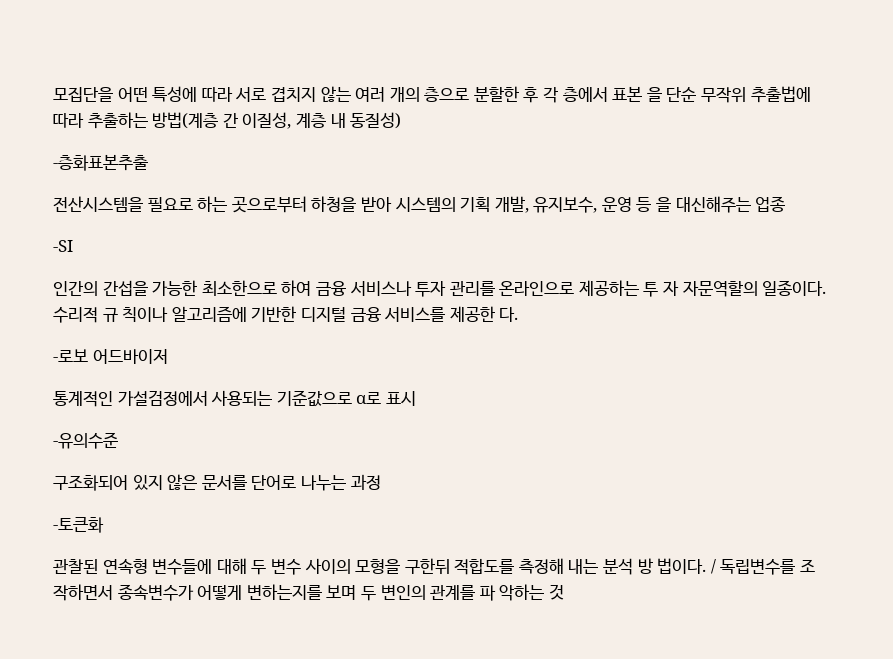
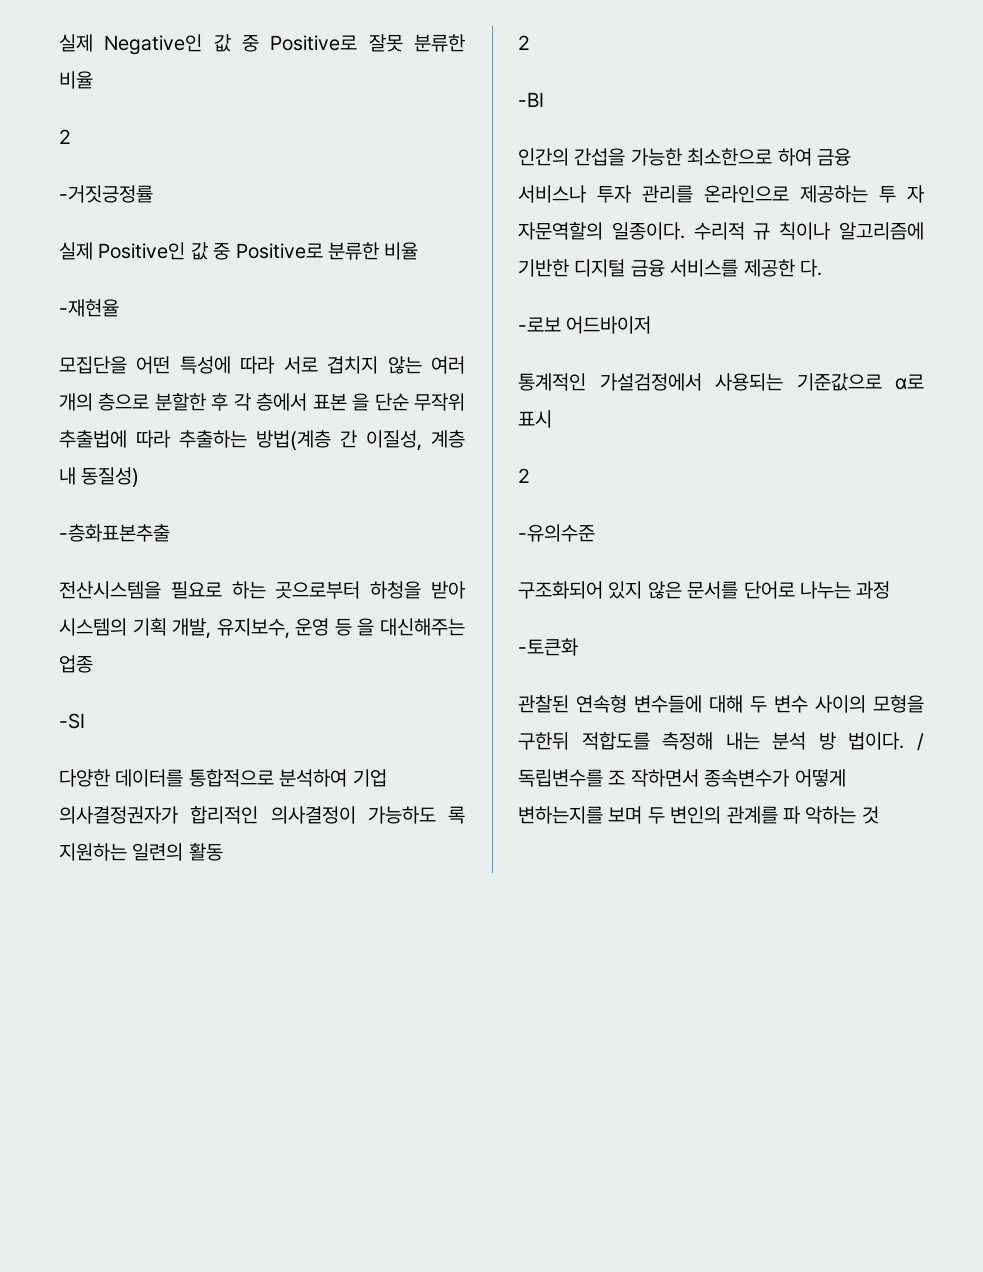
+ 실제 Negative인 값 중 Positive로 잘못 분류한 비율
+ 2
+ -거짓긍정률
+ 실제 Positive인 값 중 Positive로 분류한 비율
+ -재현율
+ 다양한 데이터를 통합적으로 분석하여 기업 의사결정권자가 합리적인 의사결정이 가능하도 록 지원하는 일련의 활동
+ 2
+ -BI
  통계적인 가설검정에서 사용되는 기준값으로 α로 표시
+ 2

